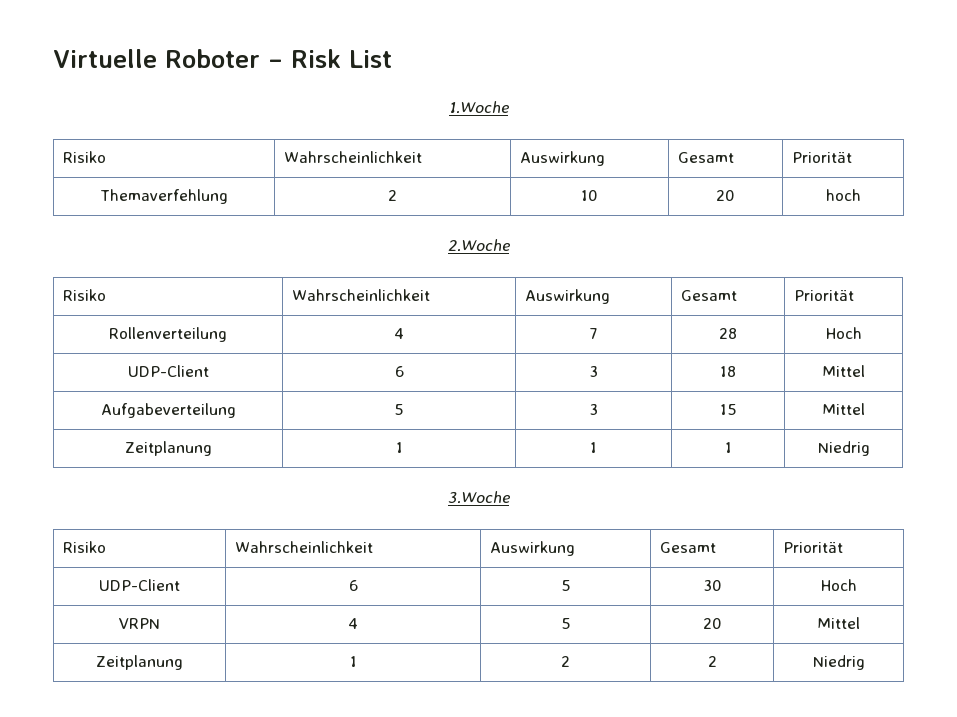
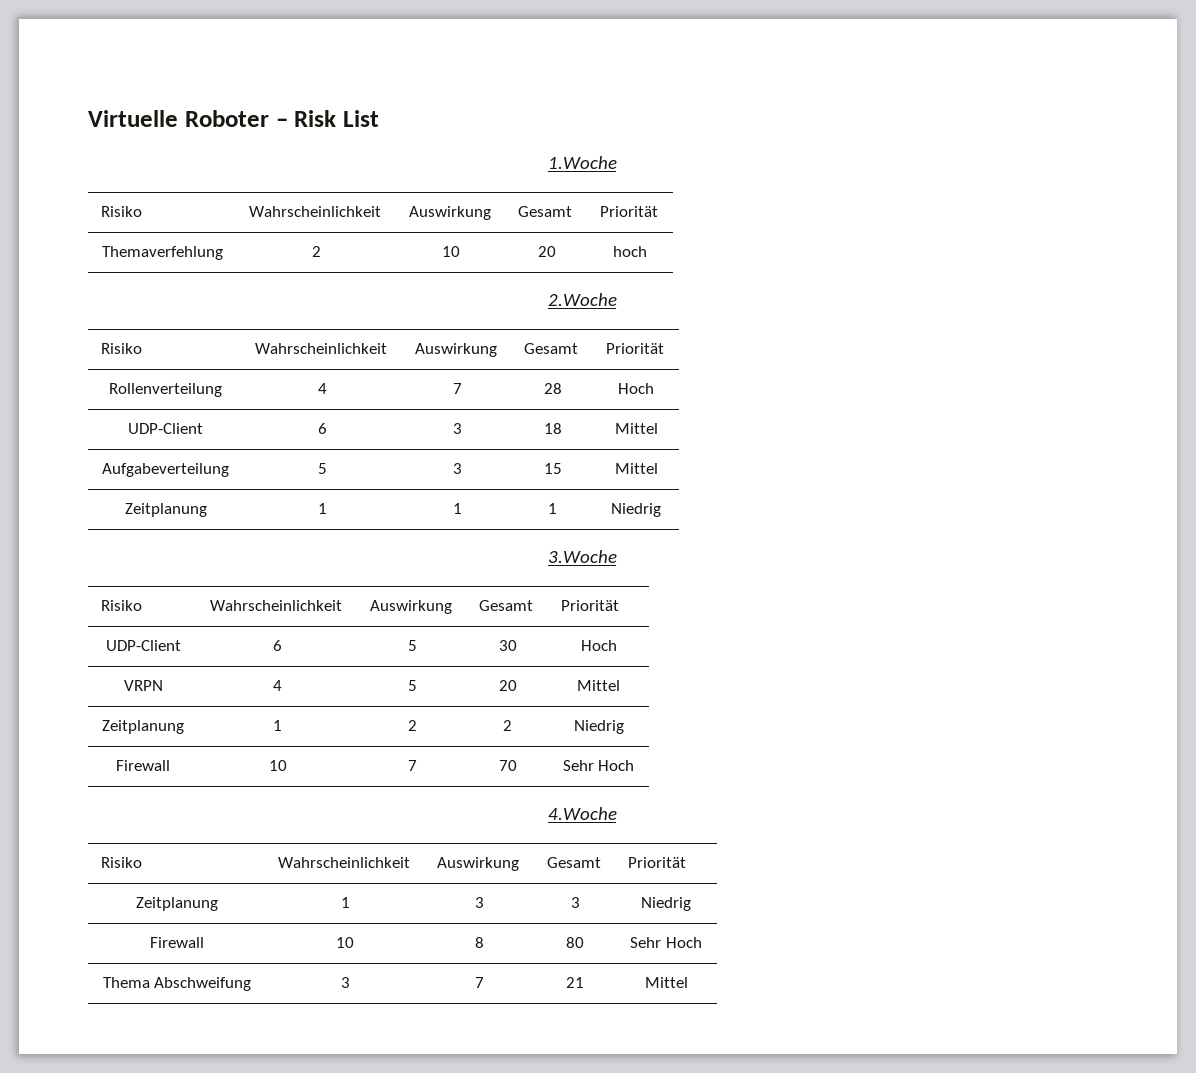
+ Firewall | 10 | 7 | 70 | Sehr Hoch
+ 4.Woche
+ Risiko | Wahrscheinlichkeit | Auswirkung | Gesamt | Priorität
+ Zeitplanung | 1 | 3 | 3 | Niedrig
+ Firewall | 10 | 8 | 80 | Sehr Hoch
+ Thema Abschweifung | 3 | 7 | 21 | Mittel

